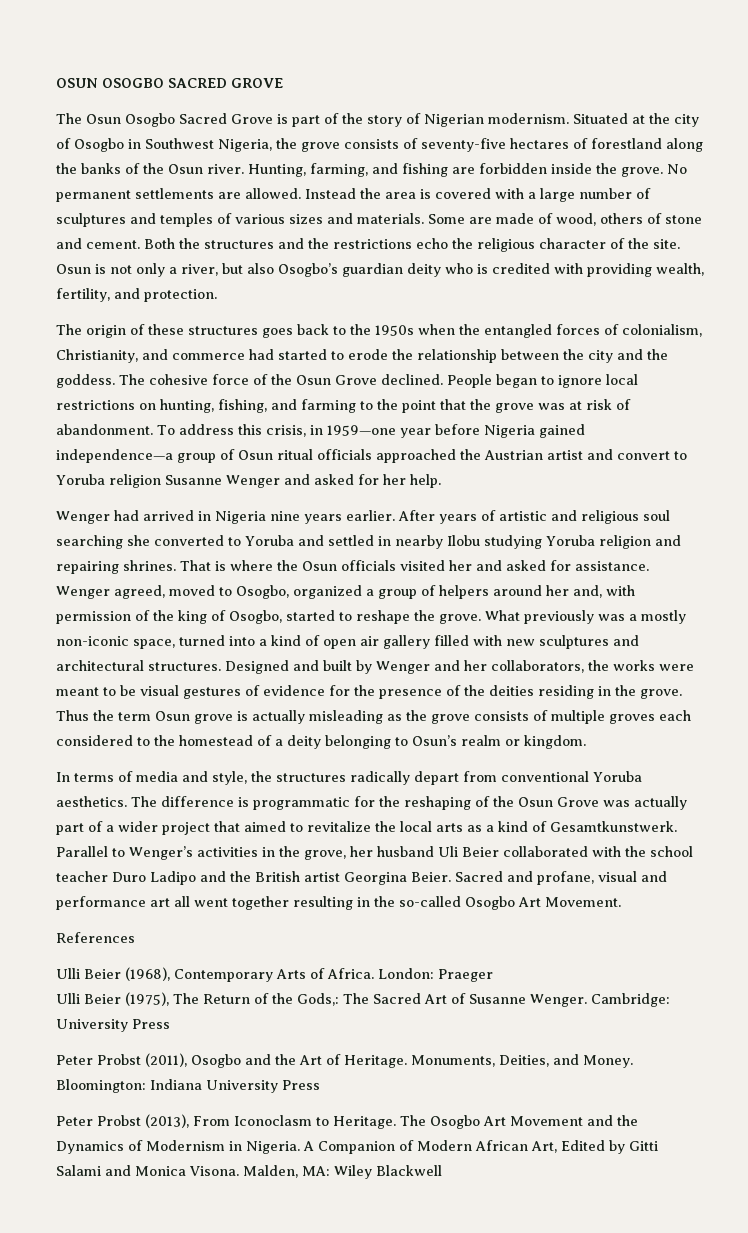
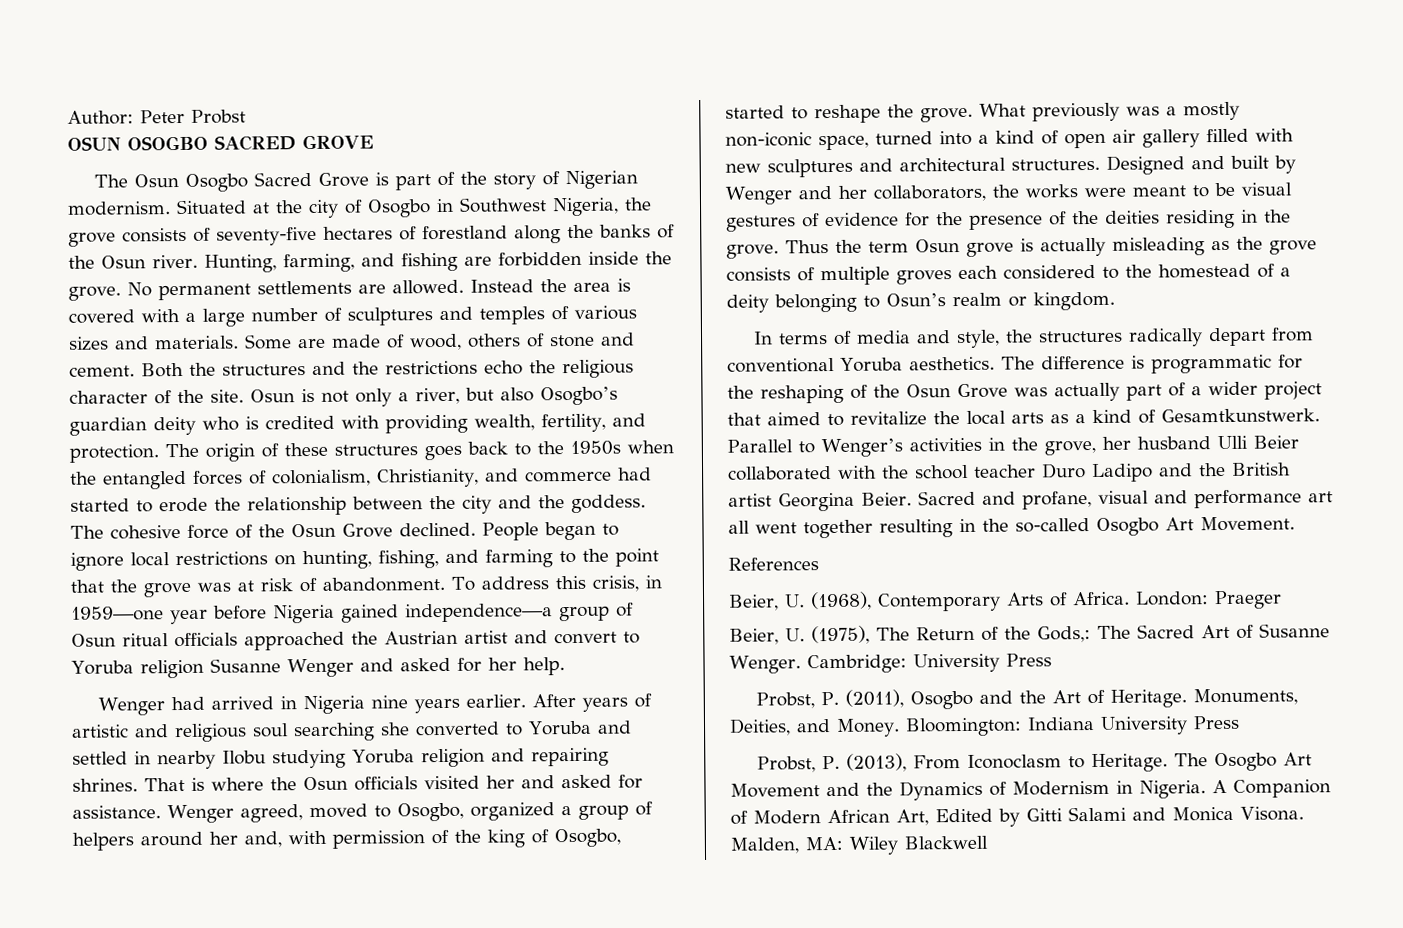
+ Author: Peter Probst
- Osun is not only a river, but also Osogbo’s guardian deity who is credited with providing wealth, fertility, and protection.
- The origin of these structures goes back to the 1950s when the entangled forces of colonialism, Christianity, and commerce had started to erode the relationship between the city and the goddess.
+ Osun is not only a river, but also Osogbo’s guardian deity who is credited with providing wealth, fertility, and protection. The origin of these structures goes back to the 1950s when the entangled forces of colonialism, Christianity, and commerce had started to erode the relationship between the city and the goddess.
- Parallel to Wenger’s activities in the grove, her husband Uli Beier collaborated with the school teacher Duro Ladipo and the British artist Georgina Beier.
+ Parallel to Wenger’s activities in the grove, her husband Ulli Beier collaborated with the school teacher Duro Ladipo and the British artist Georgina Beier.
- Ulli Beier (1968), Contemporary Arts of Africa.
+ Beier, U. (1968), Contemporary Arts of Africa.
- Ulli Beier (1975), The Return of the Gods,: The Sacred Art of Susanne Wenger.
+ Beier, U. (1975), The Return of the Gods,: The Sacred Art of Susanne Wenger.
- Peter Probst (2011), Osogbo and the Art of Heritage.
+ Probst, P. (2011), Osogbo and the Art of Heritage.
- Peter Probst (2013), From Iconoclasm to Heritage.
+ Probst, P. (2013), From Iconoclasm to Heritage.

